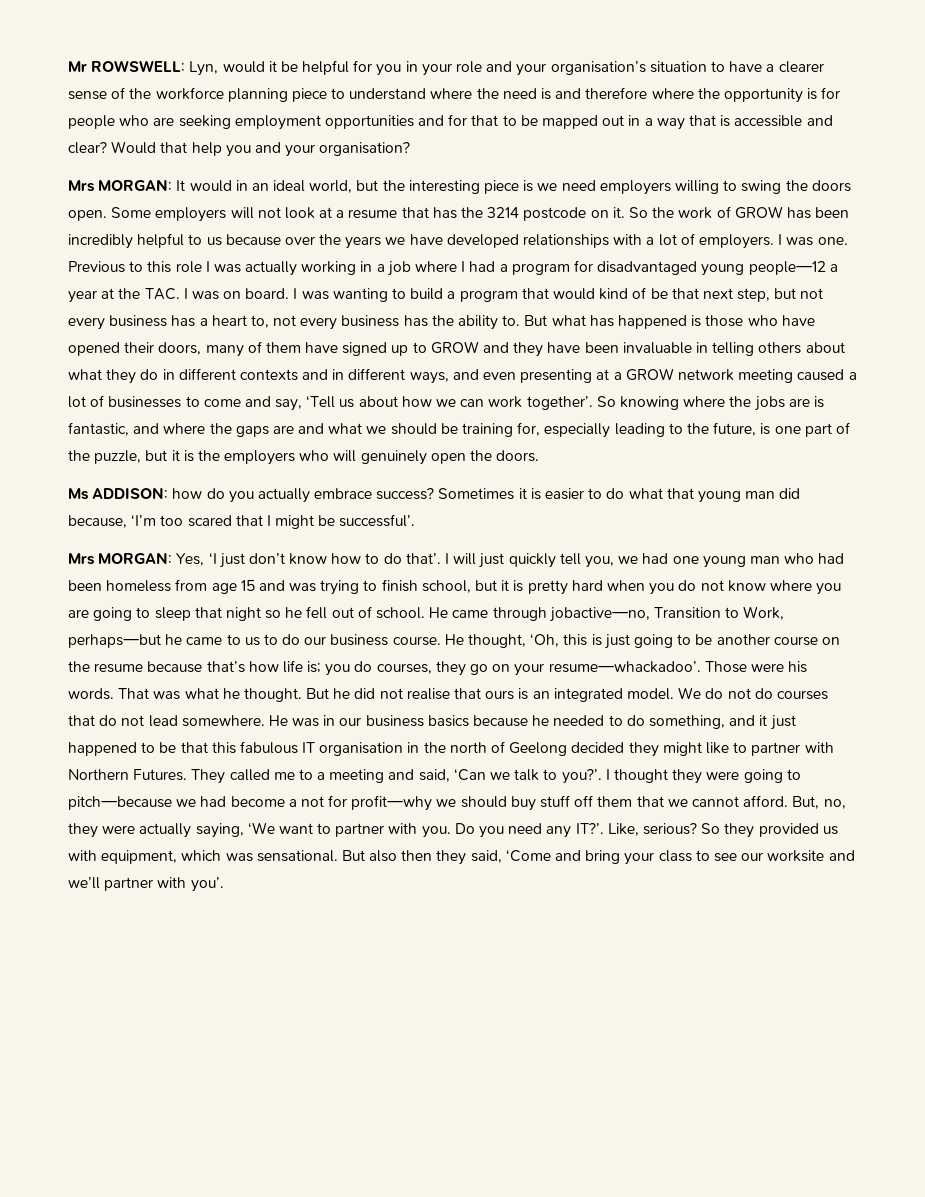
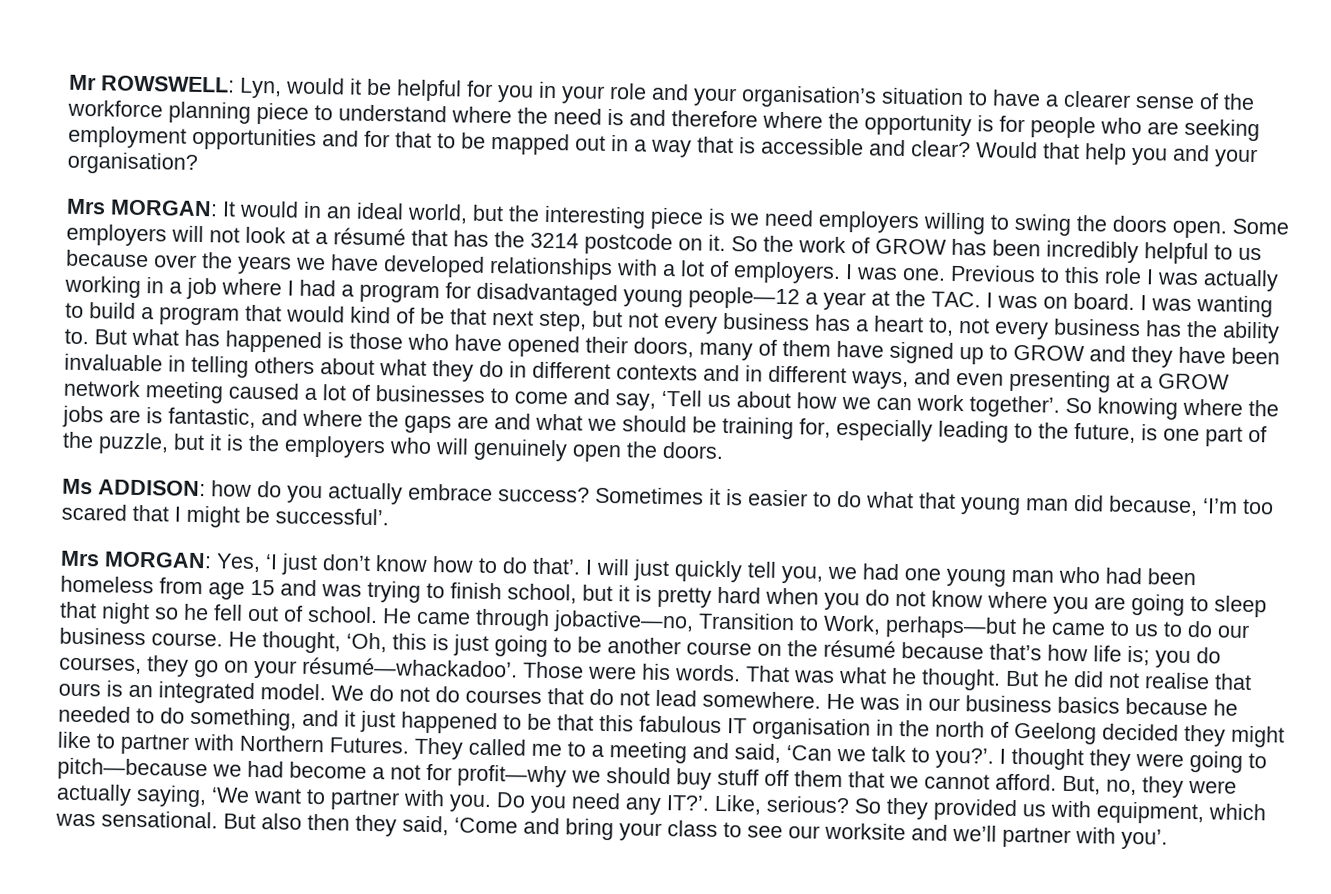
- Some employers will not look at a resume that has the 3214 postcode on it.
+ Some employers will not look at a résumé that has the 3214 postcode on it.
- He thought, ‘Oh, this is just going to be another course on the resume because that’s how life is; you do courses, they go on your resume—whackadoo’.
+ He thought, ‘Oh, this is just going to be another course on the résumé because that’s how life is; you do courses, they go on your résumé—whackadoo’.

